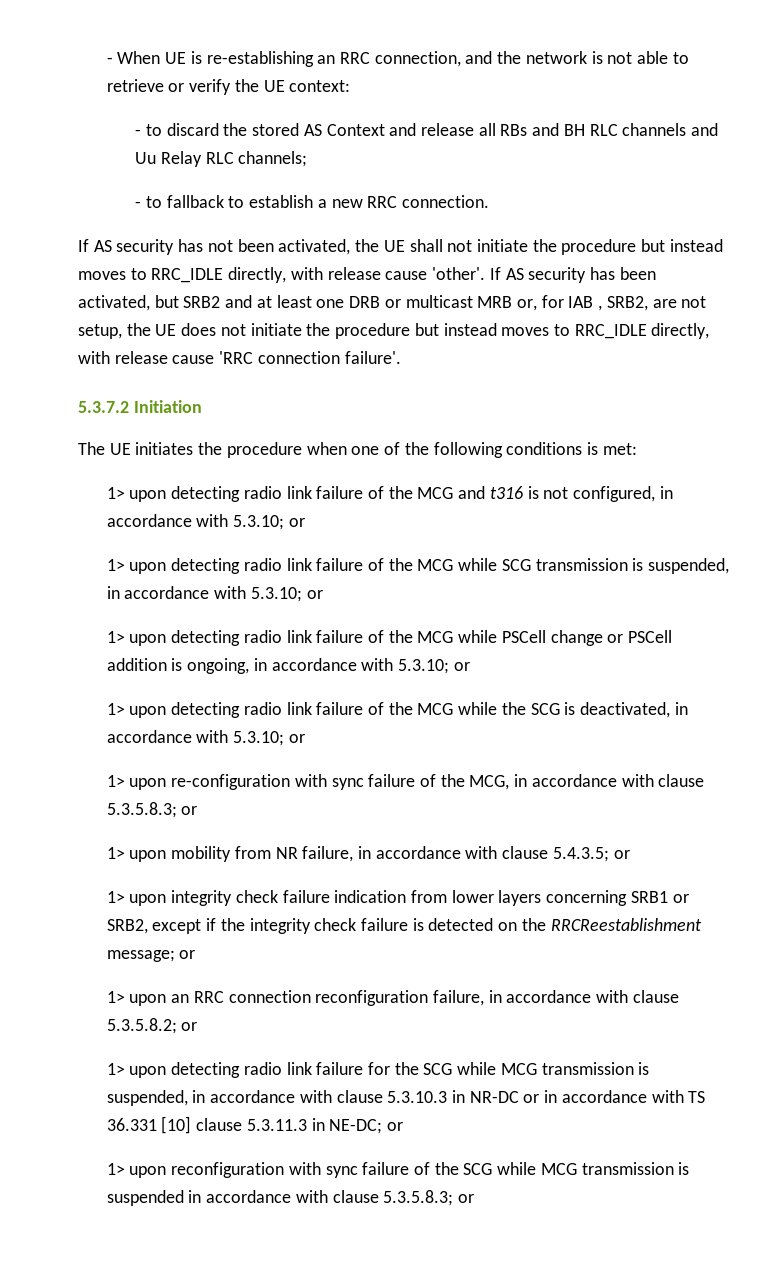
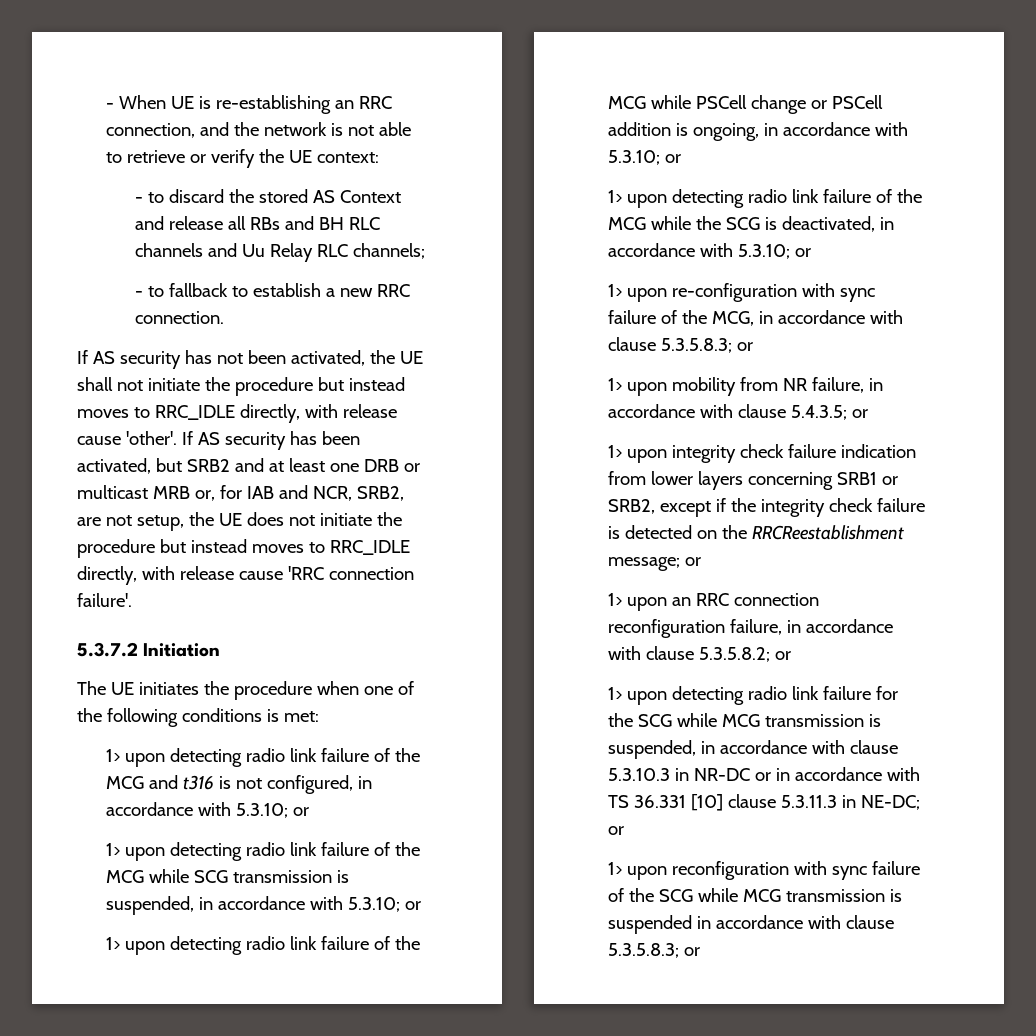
- If AS security has been activated, but SRB2 and at least one DRB or multicast MRB or, for IAB , SRB2, are not setup, the UE does not initiate the procedure but instead moves to RRC_IDLE directly, with release cause 'RRC connection failure'.
+ If AS security has been activated, but SRB2 and at least one DRB or multicast MRB or, for IAB and NCR, SRB2, are not setup, the UE does not initiate the procedure but instead moves to RRC_IDLE directly, with release cause 'RRC connection failure'.

